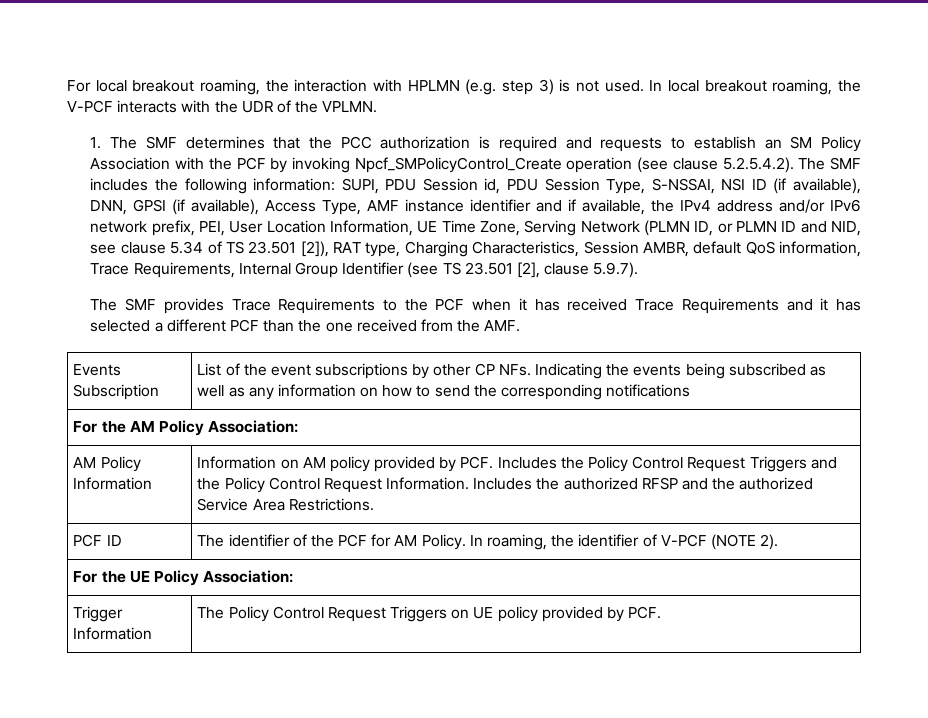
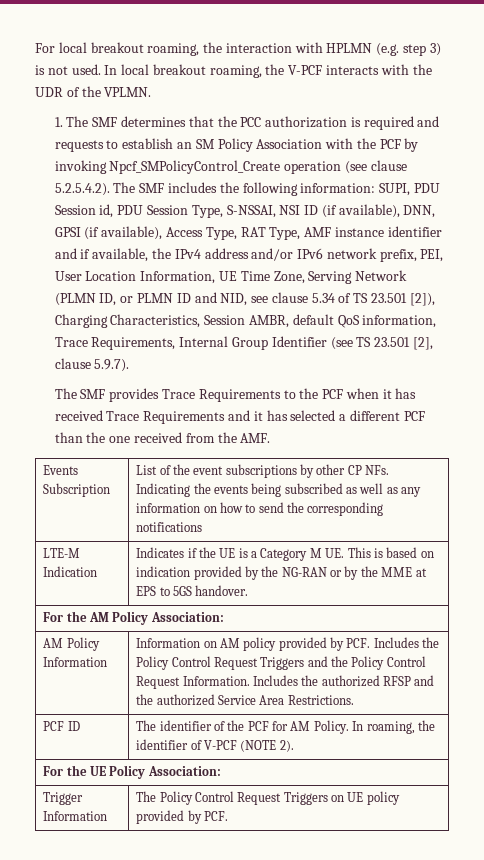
- SUPI, PDU Session id, PDU Session Type, S-NSSAI, NSI ID (if available), DNN, GPSI (if available), Access Type, AMF instance identifier and if available, the IPv4 address and/or IPv6 network prefix, PEI, User Location Information, UE Time Zone, Serving Network (PLMN ID, or PLMN ID and NID, see clause 5.34 of TS 23.501 [2]), RAT type, Charging Characteristics, Session AMBR, default QoS information, Trace Requirements, Internal Group Identifier (see TS 23.501 [2], clause 5.9.7).
+ SUPI, PDU Session id, PDU Session Type, S-NSSAI, NSI ID (if available), DNN, GPSI (if available), Access Type, RAT Type, AMF instance identifier and if available, the IPv4 address and/or IPv6 network prefix, PEI, User Location Information, UE Time Zone, Serving Network (PLMN ID, or PLMN ID and NID, see clause 5.34 of TS 23.501 [2]), Charging Characteristics, Session AMBR, default QoS information, Trace Requirements, Internal Group Identifier (see TS 23.501 [2], clause 5.9.7).
+ LTE-M Indication | Indicates if the UE is a Category M UE. This is based on indication provided by the NG-RAN or by the MME at EPS to 5GS handover.

